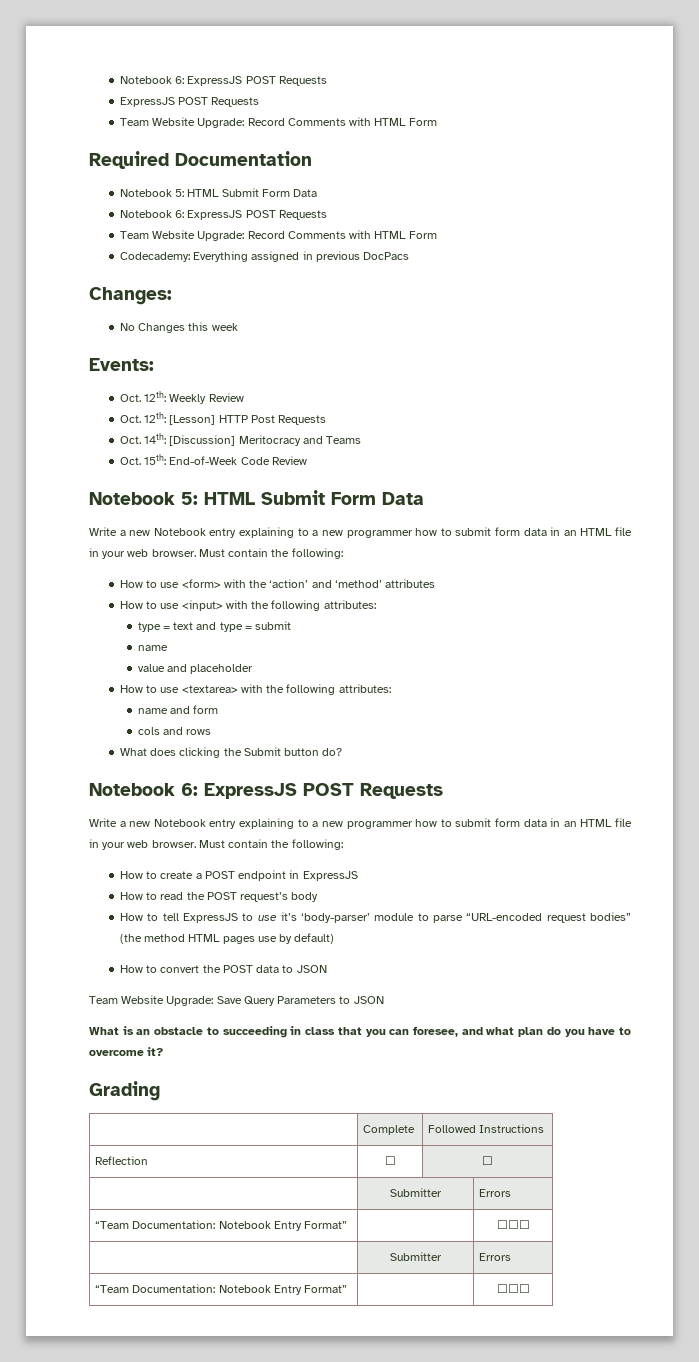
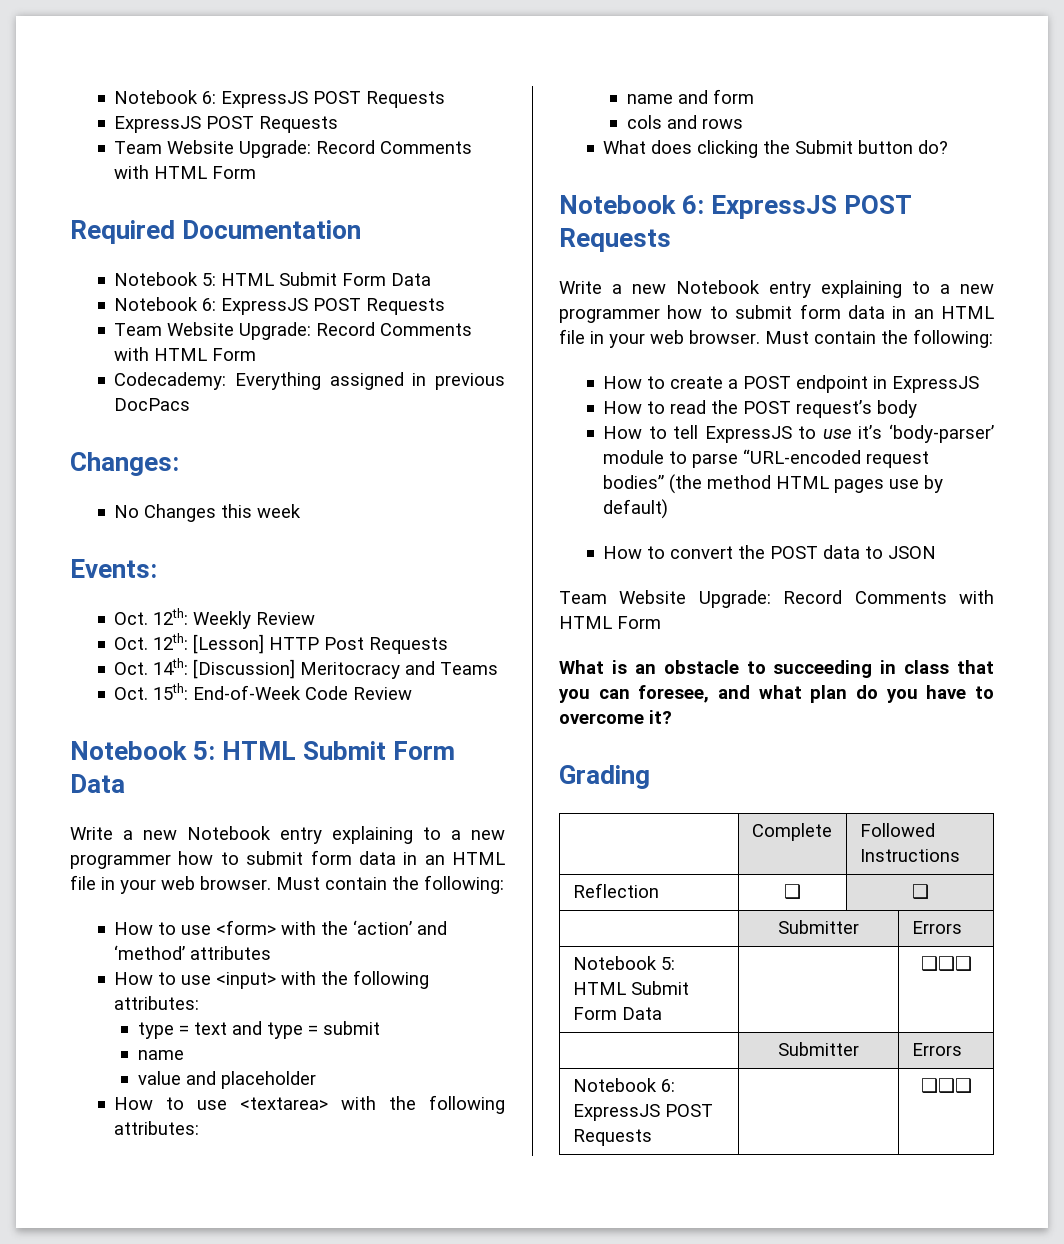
  How to convert the POST data to JSON
- Team Website Upgrade: Save Query Parameters to JSON
+ Team Website Upgrade: Record Comments with HTML Form
- Reflection | ☐ | ☐
+ Reflection | ❑ | ❑
  | Submitter | Errors
- “Team Documentation: Notebook Entry Format” | | ☐☐☐
+ Notebook 5: HTML Submit Form Data | | ❑❑❑
  | Submitter | Errors
- “Team Documentation: Notebook Entry Format” | | ☐☐☐
+ Notebook 6: ExpressJS POST Requests | | ❑❑❑

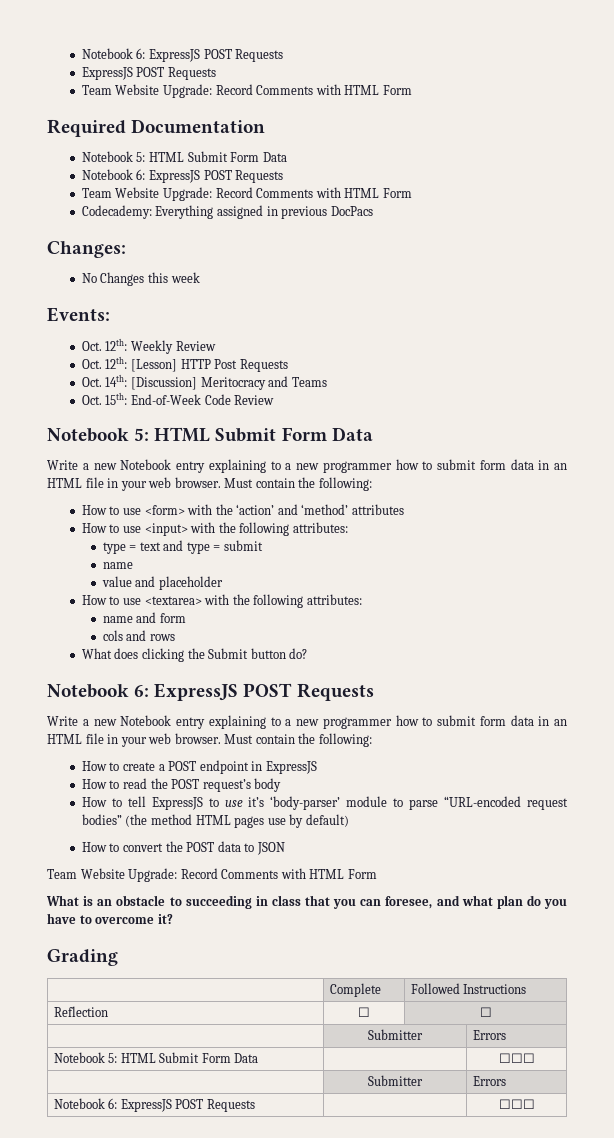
- Reflection | ❑ | ❑
+ Reflection | ☐ | ☐
- Notebook 5: HTML Submit Form Data | | ❑❑❑
+ Notebook 5: HTML Submit Form Data | | ☐☐☐
- Notebook 6: ExpressJS POST Requests | | ❑❑❑
+ Notebook 6: ExpressJS POST Requests | | ☐☐☐

